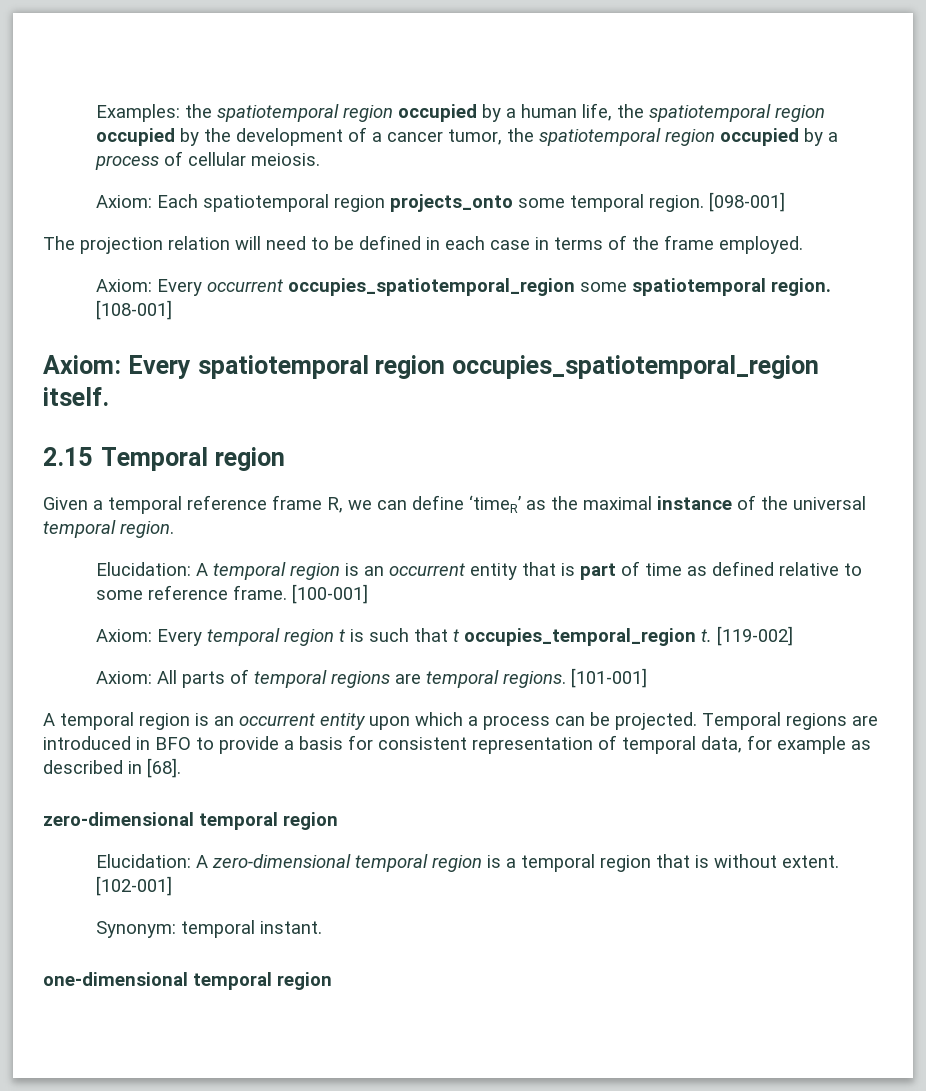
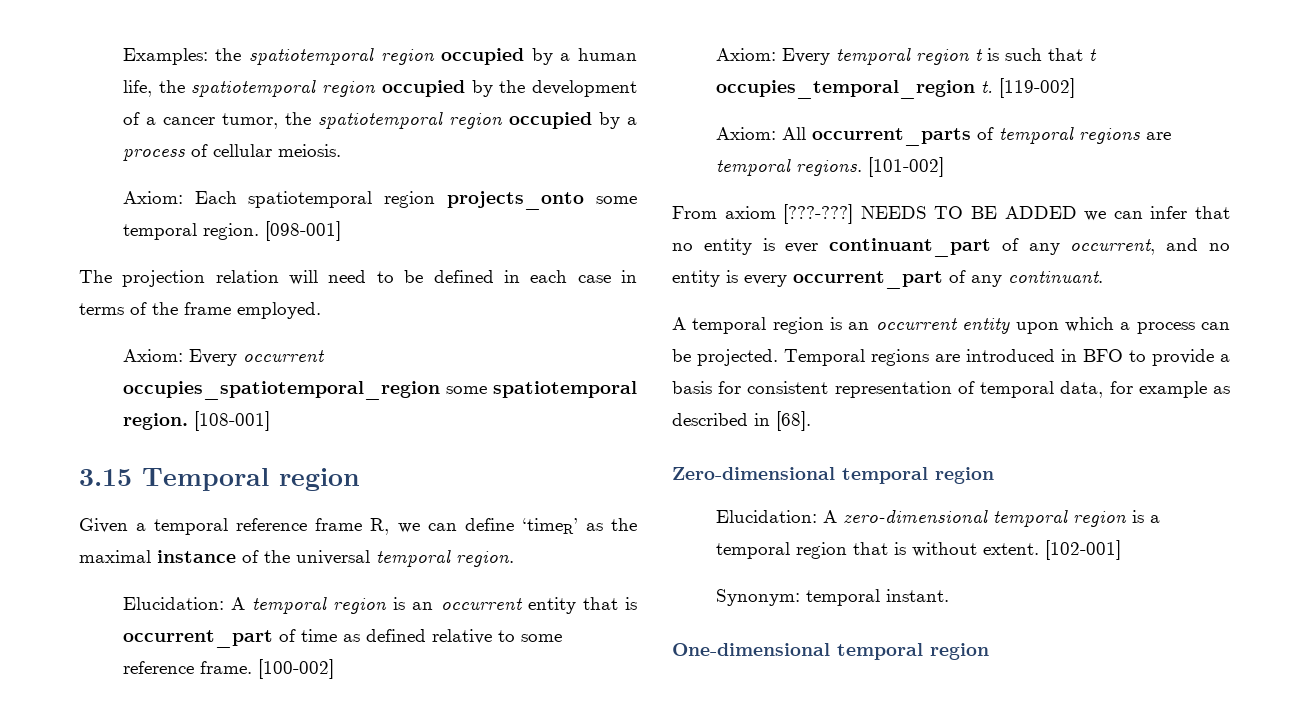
- Axiom: Every spatiotemporal region occupies_spatiotemporal_region itself.
- 2.15 Temporal region
+ 3.15 Temporal region
- Elucidation: A temporal region is an occurrent entity that is part of time as defined relative to some reference frame.
+ Elucidation: A temporal region is an occurrent entity that is occurrent_part of time as defined relative to some reference frame.
- [100-001]
+ [100-002]
- Axiom: All parts of temporal regions are temporal regions.
+ Axiom: All occurrent_parts of temporal regions are temporal regions.
- [101-001]
+ [101-002]
+ From axiom [???-???] NEEDS TO BE ADDED we can infer that no entity is ever continuant_part of any occurrent, and no entity is every occurrent_part of any continuant.
  Temporal regions are introduced in BFO to provide a basis for consistent representation of temporal data, for example as described in [68].
- zero-dimensional temporal region
+ Zero-dimensional temporal region
- one-dimensional temporal region
+ One-dimensional temporal region

